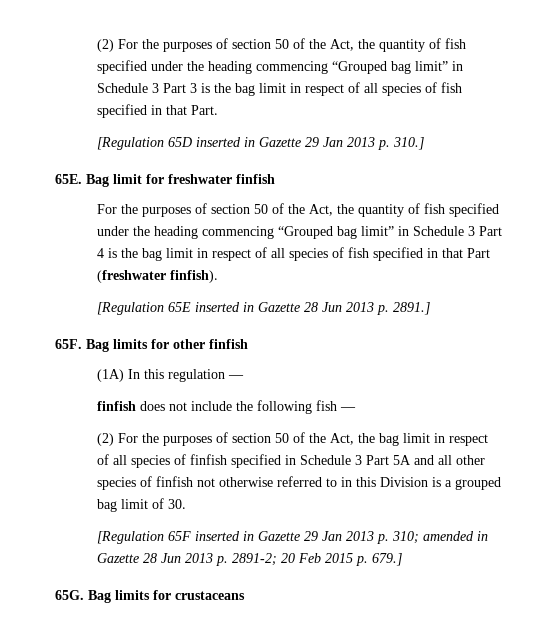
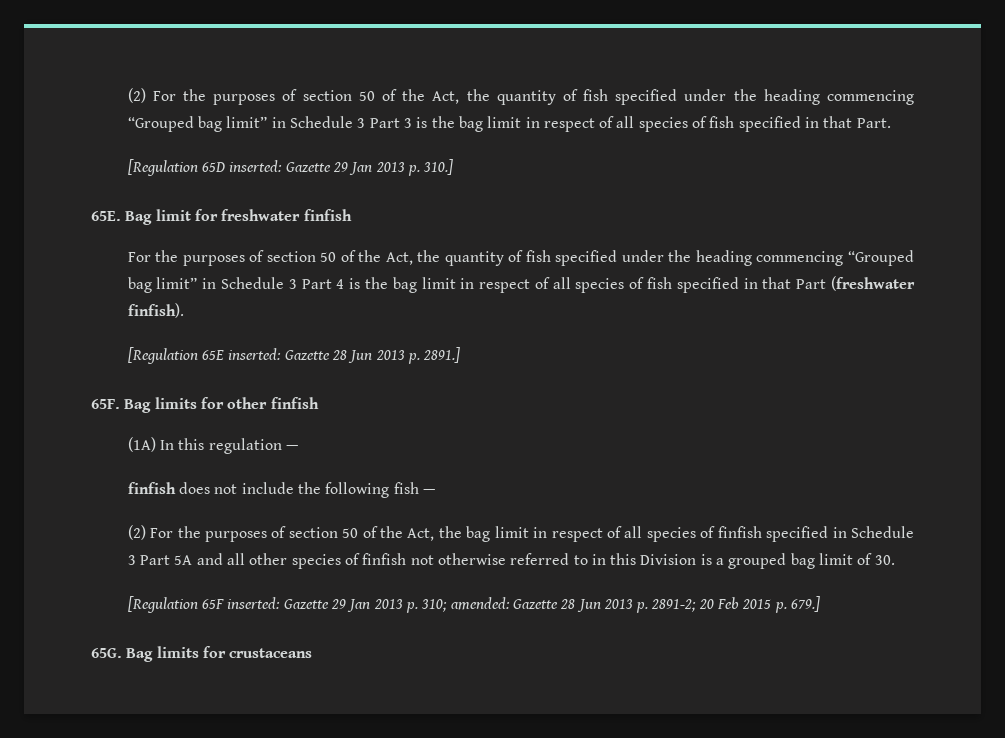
- [Regulation 65D inserted in Gazette 29 Jan 2013 p. 310.]
+ [Regulation 65D inserted: Gazette 29 Jan 2013 p. 310.]
- [Regulation 65E inserted in Gazette 28 Jun 2013 p. 2891.]
+ [Regulation 65E inserted: Gazette 28 Jun 2013 p. 2891.]
- [Regulation 65F inserted in Gazette 29 Jan 2013 p. 310; amended in Gazette 28 Jun 2013 p. 2891-2; 20 Feb 2015 p. 679.]
+ [Regulation 65F inserted: Gazette 29 Jan 2013 p. 310; amended: Gazette 28 Jun 2013 p. 2891-2; 20 Feb 2015 p. 679.]

